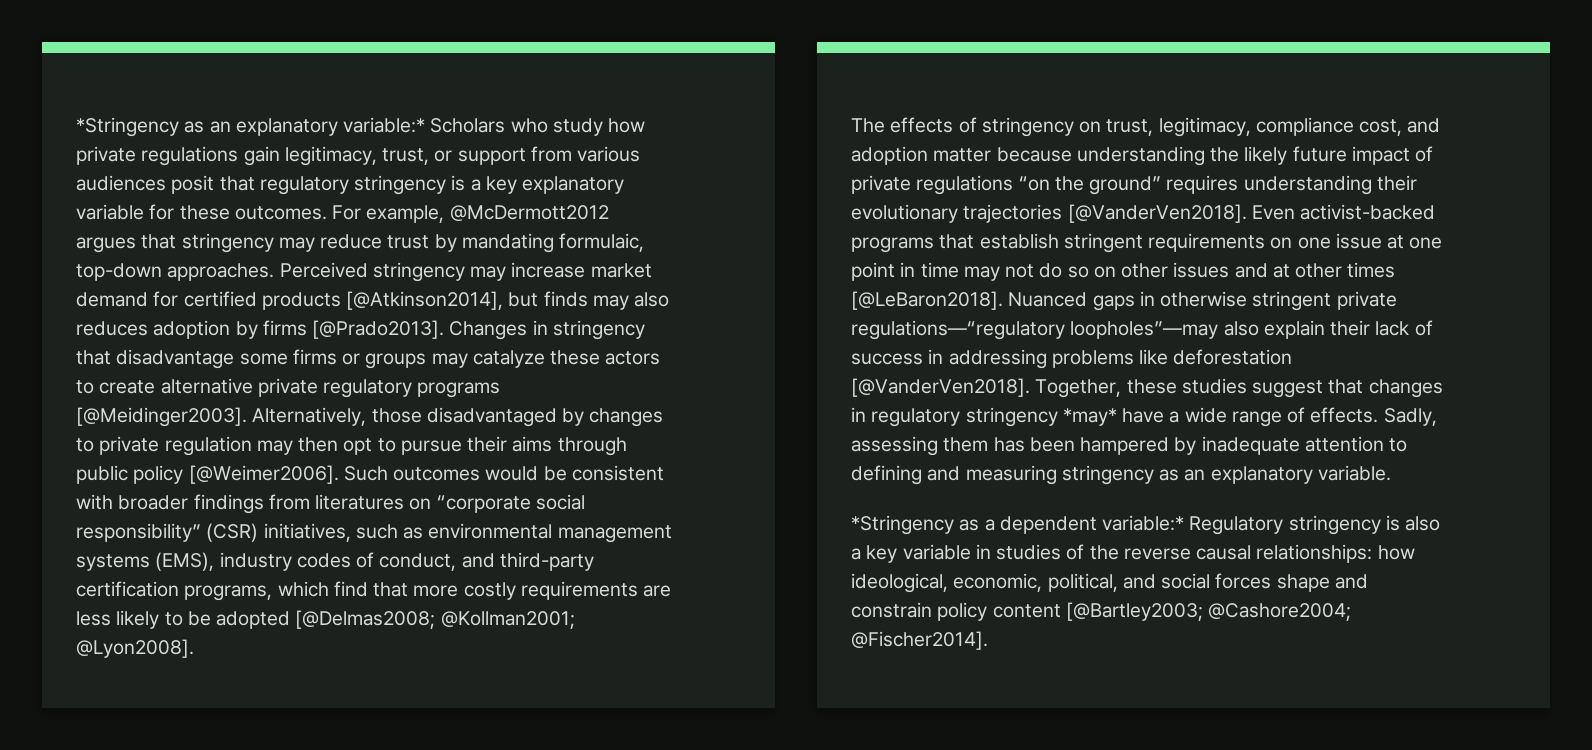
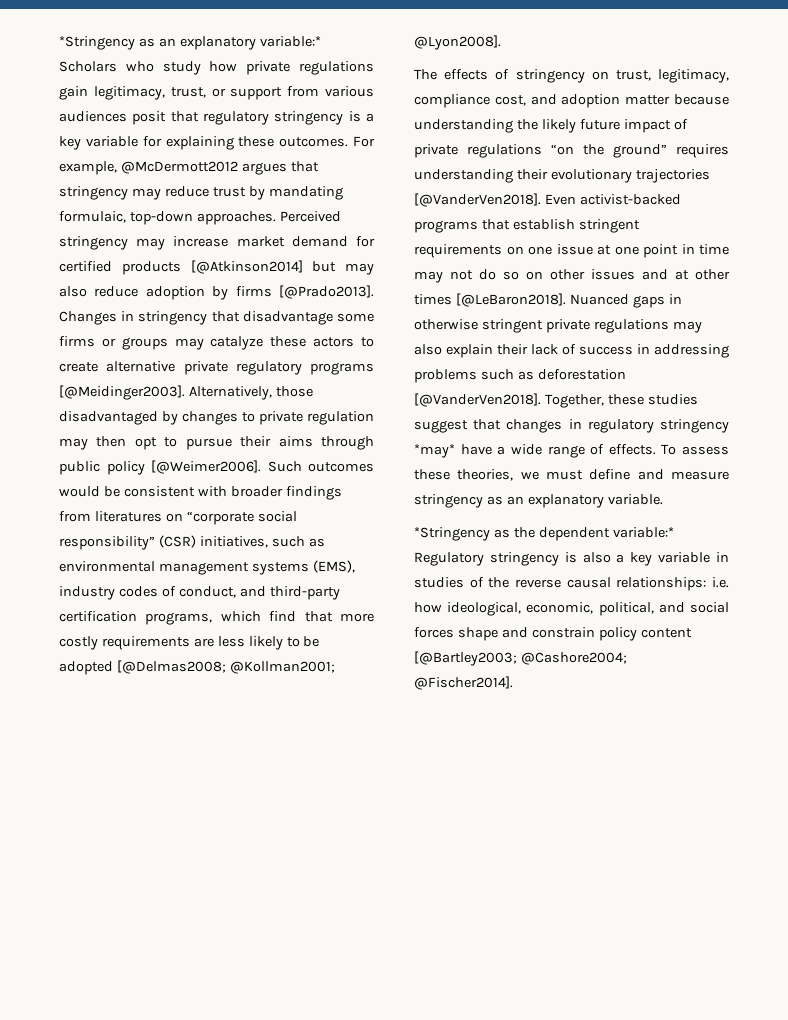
- *Stringency as an explanatory variable:* Scholars who study how private regulations gain legitimacy, trust, or support from various audiences posit that regulatory stringency is a key explanatory variable for these outcomes.
+ *Stringency as an explanatory variable:* Scholars who study how private regulations gain legitimacy, trust, or support from various audiences posit that regulatory stringency is a key variable for explaining these outcomes.
- Perceived stringency may increase market demand for certified products [@Atkinson2014], but finds may also reduces adoption by firms [@Prado2013].
+ Perceived stringency may increase market demand for certified products [@Atkinson2014] but may also reduce adoption by firms [@Prado2013].
- Nuanced gaps in otherwise stringent private regulations—“regulatory loopholes”—may also explain their lack of success in addressing problems like deforestation [@VanderVen2018].
+ Nuanced gaps in otherwise stringent private regulations may also explain their lack of success in addressing problems such as deforestation [@VanderVen2018].
- Sadly, assessing them has been hampered by inadequate attention to defining and measuring stringency as an explanatory variable.
+ To assess these theories, we must define and measure stringency as an explanatory variable.
- *Stringency as a dependent variable:* Regulatory stringency is also a key variable in studies of the reverse causal relationships: how ideological, economic, political, and social forces shape and constrain policy content [@Bartley2003; @Cashore2004; @Fischer2014].
+ *Stringency as the dependent variable:* Regulatory stringency is also a key variable in studies of the reverse causal relationships: i.e. how ideological, economic, political, and social forces shape and constrain policy content [@Bartley2003; @Cashore2004; @Fischer2014].

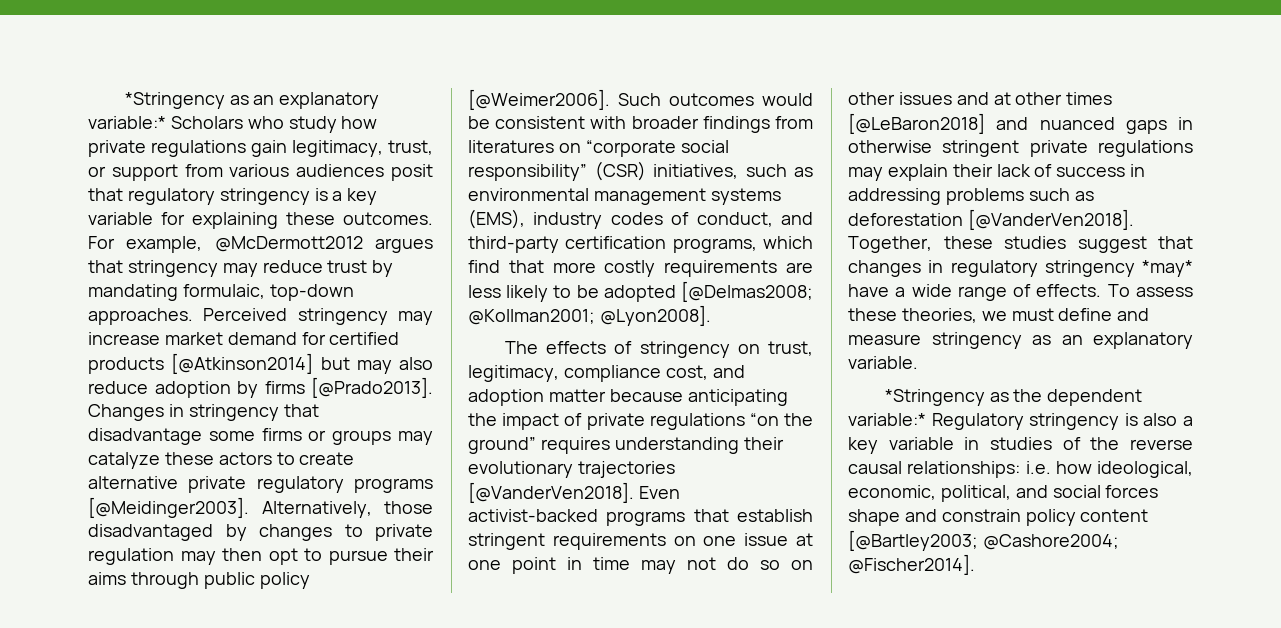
- The effects of stringency on trust, legitimacy, compliance cost, and adoption matter because understanding the likely future impact of private regulations “on the ground” requires understanding their evolutionary trajectories [@VanderVen2018].
+ The effects of stringency on trust, legitimacy, compliance cost, and adoption matter because anticipating the impact of private regulations “on the ground” requires understanding their evolutionary trajectories [@VanderVen2018].
- Even activist-backed programs that establish stringent requirements on one issue at one point in time may not do so on other issues and at other times [@LeBaron2018]. Nuanced gaps in otherwise stringent private regulations may also explain their lack of success in addressing problems such as deforestation [@VanderVen2018].
+ Even activist-backed programs that establish stringent requirements on one issue at one point in time may not do so on other issues and at other times [@LeBaron2018] and nuanced gaps in otherwise stringent private regulations may explain their lack of success in addressing problems such as deforestation [@VanderVen2018].

